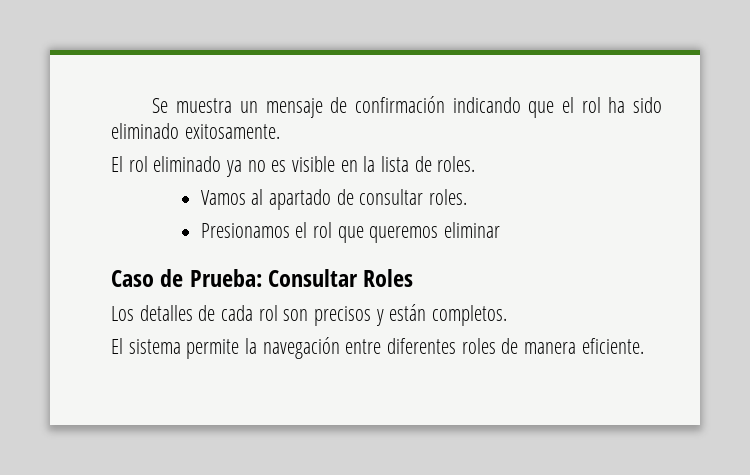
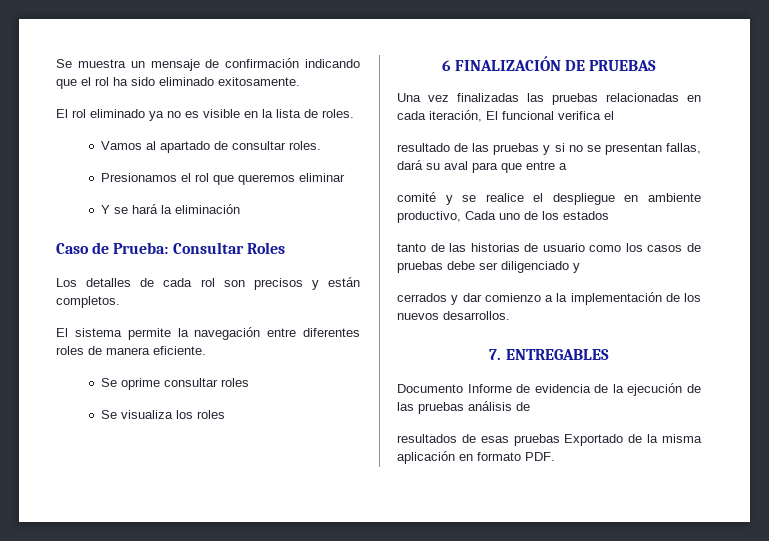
+ Y se hará la eliminación
+ Se oprime consultar roles
+ Se visualiza los roles
+ 6 FINALIZACIÓN DE PRUEBAS
+ Una vez finalizadas las pruebas relacionadas en cada iteración, El funcional verifica el
+ resultado de las pruebas y si no se presentan fallas, dará su aval para que entre a
+ comité y se realice el despliegue en ambiente productivo, Cada uno de los estados
+ tanto de las historias de usuario como los casos de pruebas debe ser diligenciado y
+ cerrados y dar comienzo a la implementación de los nuevos desarrollos.
+ 7. ENTREGABLES
+ Documento Informe de evidencia de la ejecución de las pruebas análisis de
+ resultados de esas pruebas Exportado de la misma aplicación en formato PDF.

